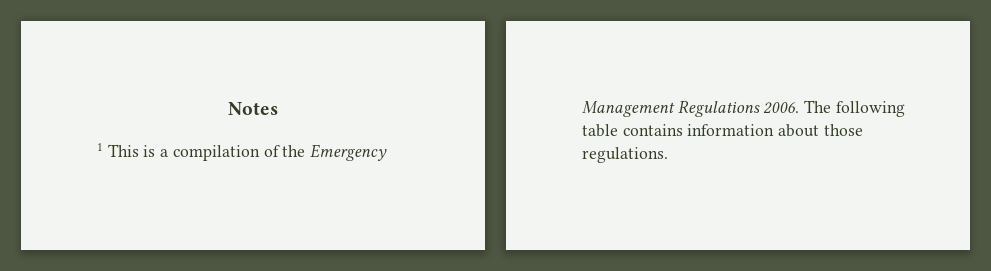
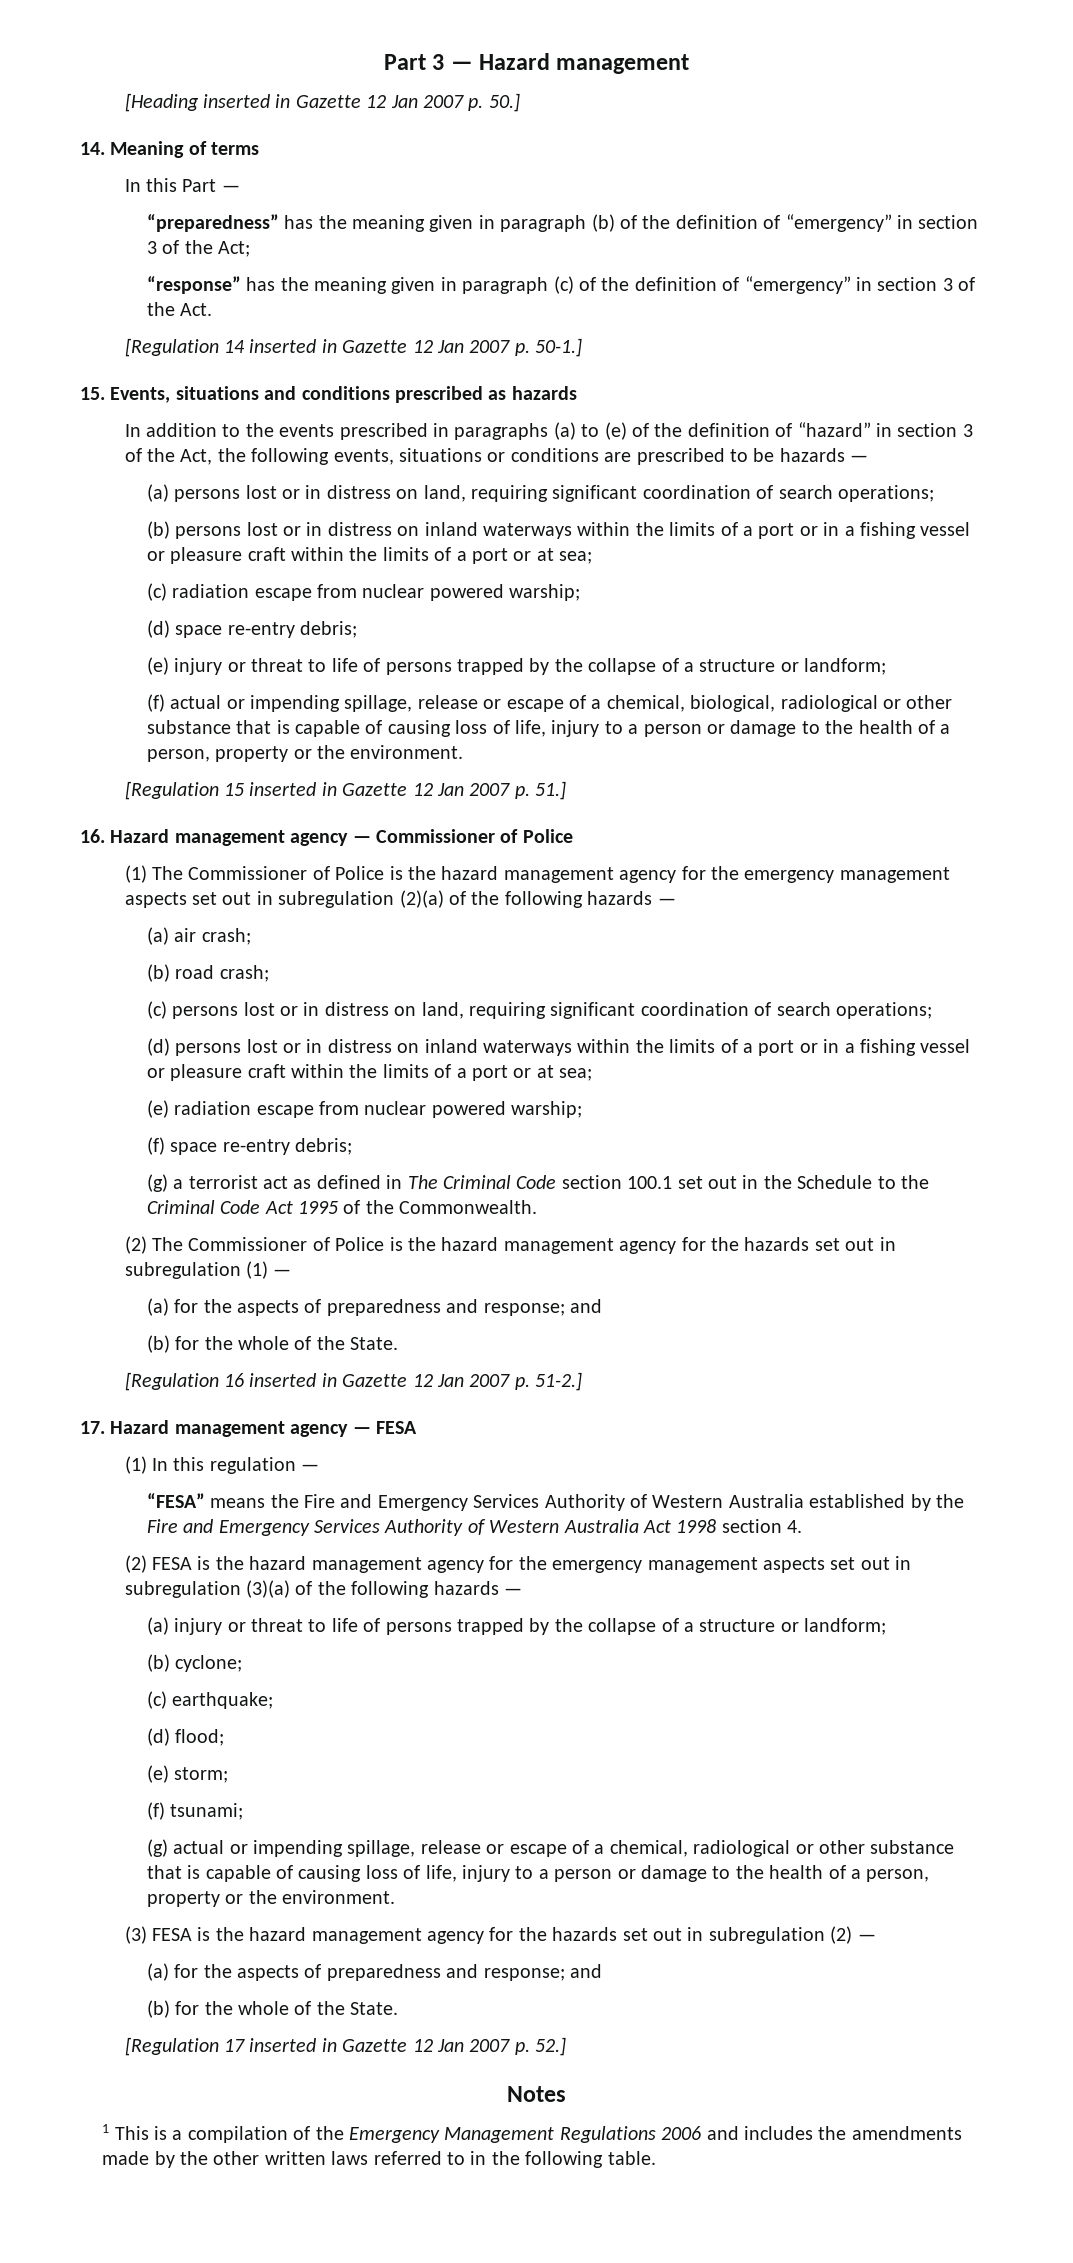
+ Part 3 — Hazard management
+ [Heading inserted in Gazette 12 Jan 2007 p. 50.]
+ 14. Meaning of terms
+ In this Part —
+ “preparedness” has the meaning given in paragraph (b) of the definition of “emergency” in section 3 of the Act;
+ “response” has the meaning given in paragraph (c) of the definition of “emergency” in section 3 of the Act.
+ [Regulation 14 inserted in Gazette 12 Jan 2007 p. 50-1.]
+ 15. Events, situations and conditions prescribed as hazards
+ In addition to the events prescribed in paragraphs (a) to (e) of the definition of “hazard” in section 3 of the Act, the following events, situations or conditions are prescribed to be hazards —
+ (a) persons lost or in distress on land, requiring significant coordination of search operations;
+ (b) persons lost or in distress on inland waterways within the limits of a port or in a fishing vessel or pleasure craft within the limits of a port or at sea;
+ (c) radiation escape from nuclear powered warship;
+ (d) space re-entry debris;
+ (e) injury or threat to life of persons trapped by the collapse of a structure or landform;
+ (f) actual or impending spillage, release or escape of a chemical, biological, radiological or other substance that is capable of causing loss of life, injury to a person or damage to the health of a person, property or the environment.
+ [Regulation 15 inserted in Gazette 12 Jan 2007 p. 51.]
+ 16. Hazard management agency — Commissioner of Police
+ (1) The Commissioner of Police is the hazard management agency for the emergency management aspects set out in subregulation (2)(a) of the following hazards —
+ (a) air crash;
+ (b) road crash;
+ (c) persons lost or in distress on land, requiring significant coordination of search operations;
+ (d) persons lost or in distress on inland waterways within the limits of a port or in a fishing vessel or pleasure craft within the limits of a port or at sea;
+ (e) radiation escape from nuclear powered warship;
+ (f) space re-entry debris;
+ (g) a terrorist act as defined in The Criminal Code section 100.1 set out in the Schedule to the Criminal Code Act 1995 of the Commonwealth.
+ (2) The Commissioner of Police is the hazard management agency for the hazards set out in subregulation (1) —
+ (a) for the aspects of preparedness and response; and
+ (b) for the whole of the State.
+ [Regulation 16 inserted in Gazette 12 Jan 2007 p. 51-2.]
+ 17. Hazard management agency — FESA
+ (1) In this regulation —
+ “FESA” means the Fire and Emergency Services Authority of Western Australia established by the Fire and Emergency Services Authority of Western Australia Act 1998 section 4.
+ (2) FESA is the hazard management agency for the emergency management aspects set out in subregulation (3)(a) of the following hazards —
+ (a) injury or threat to life of persons trapped by the collapse of a structure or landform;
+ (b) cyclone;
+ (c) earthquake;
+ (d) flood;
+ (e) storm;
+ (f) tsunami;
+ (g) actual or impending spillage, release or escape of a chemical, radiological or other substance that is capable of causing loss of life, injury to a person or damage to the health of a person, property or the environment.
+ (3) FESA is the hazard management agency for the hazards set out in subregulation (2) —
+ (a) for the aspects of preparedness and response; and
+ (b) for the whole of the State.
+ [Regulation 17 inserted in Gazette 12 Jan 2007 p. 52.]
- 1 This is a compilation of the Emergency Management Regulations 2006. The following table contains information about those regulations.
+ 1 This is a compilation of the Emergency Management Regulations 2006 and includes the amendments made by the other written laws referred to in the following table.

